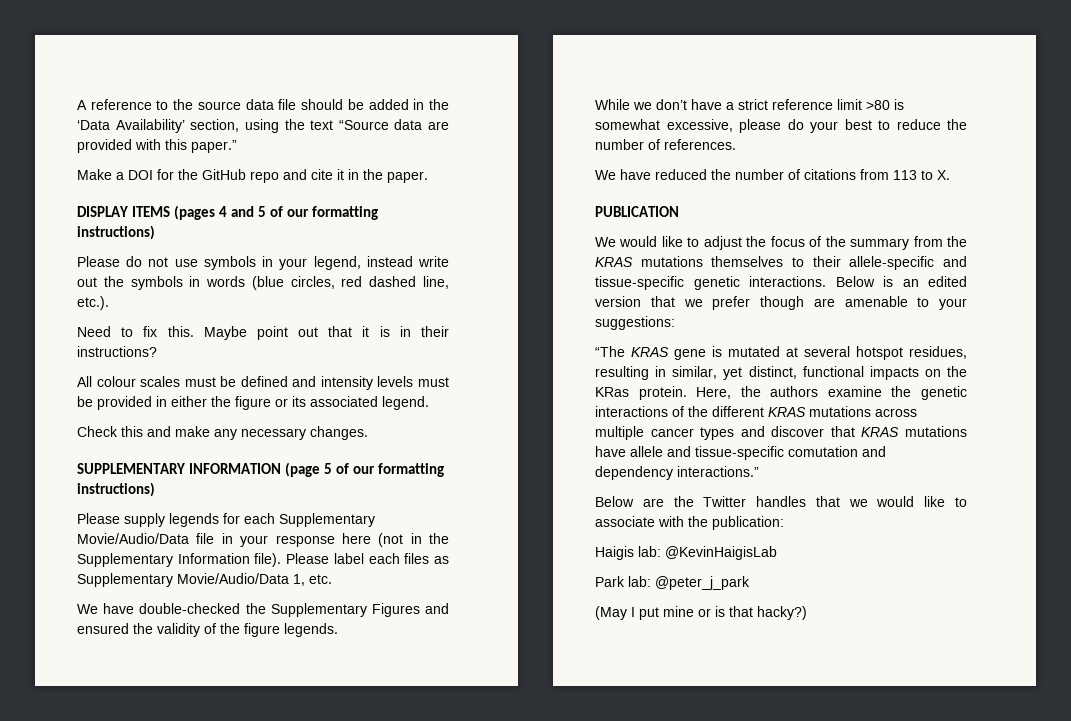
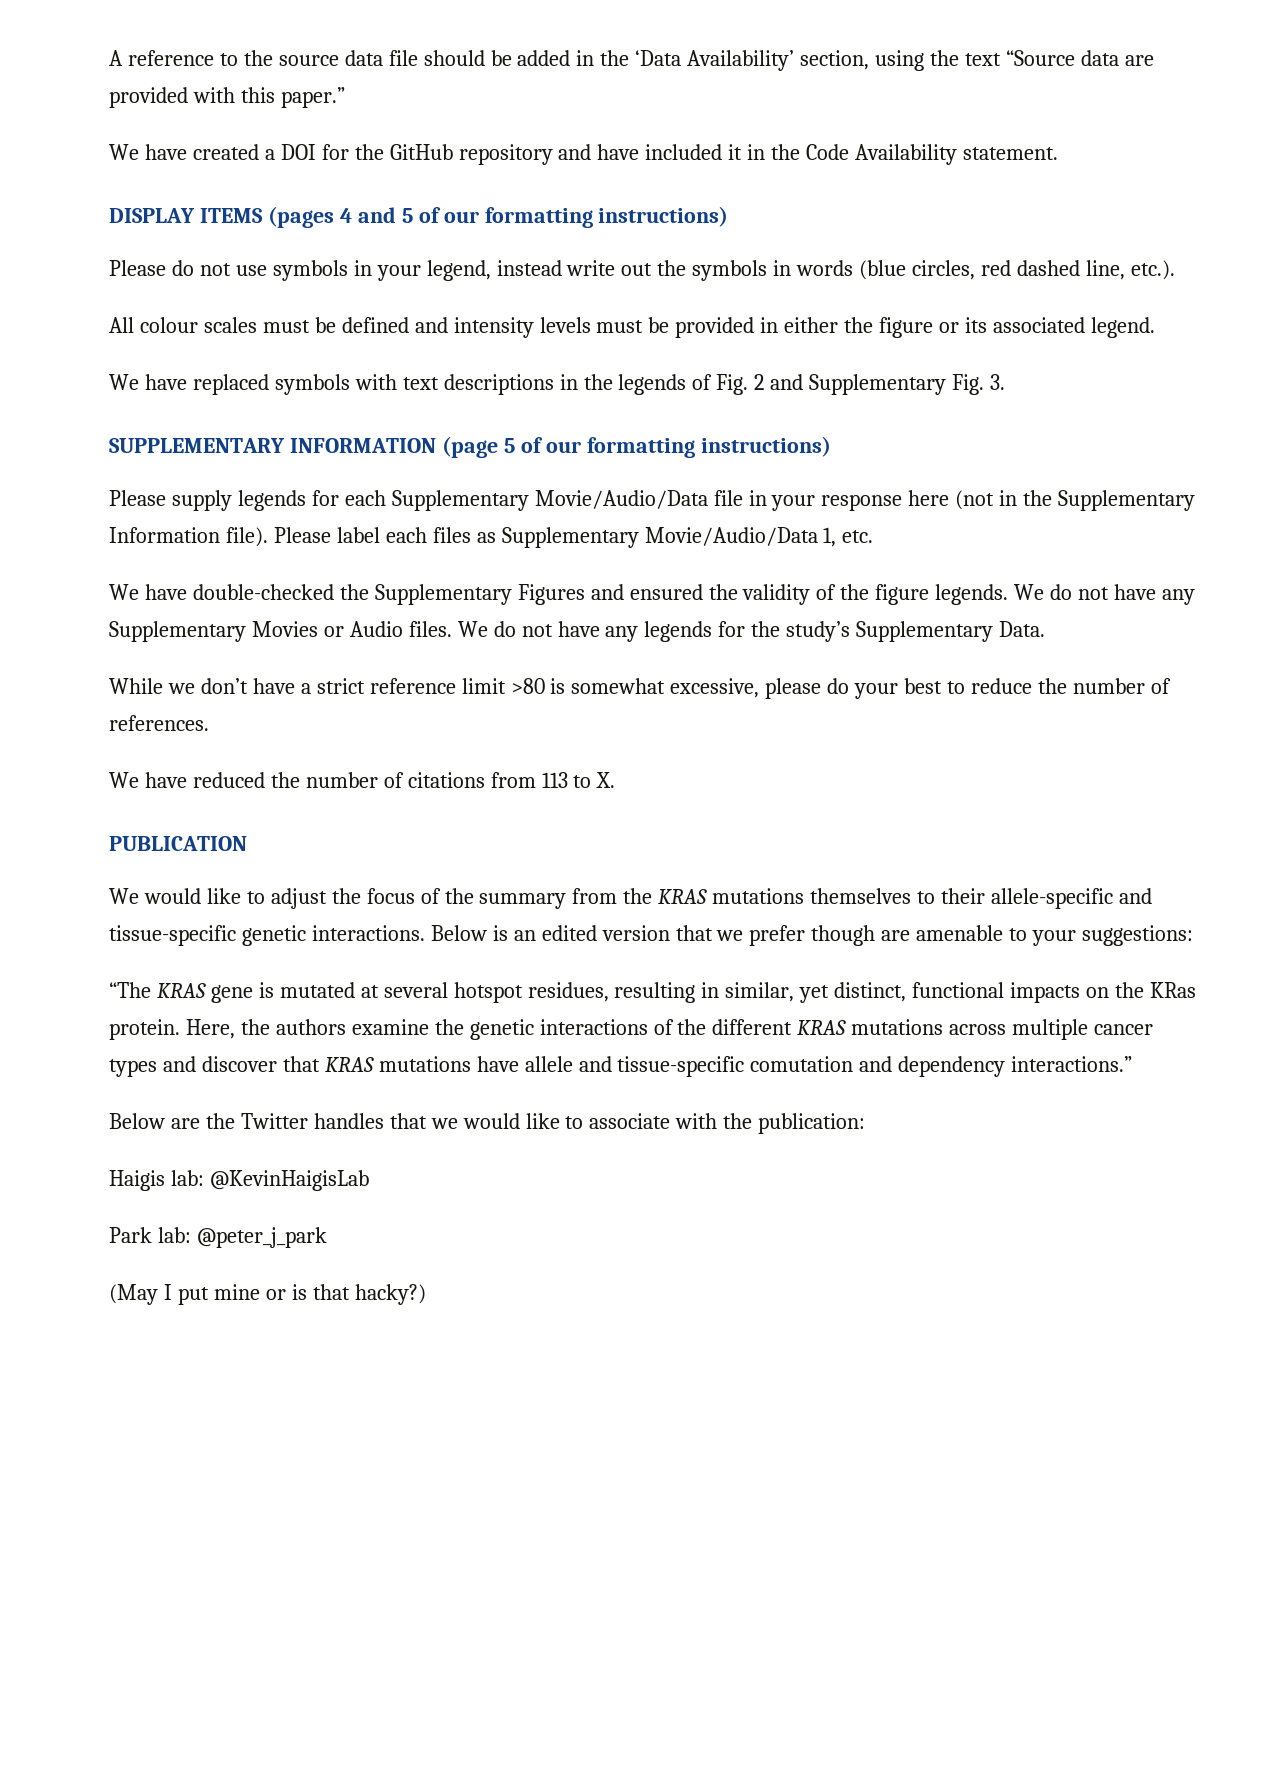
- Make a DOI for the GitHub repo and cite it in the paper.
+ We have created a DOI for the GitHub repository and have included it in the Code Availability statement.
- Need to fix this. Maybe point out that it is in their instructions?
- Check this and make any necessary changes.
+ We have replaced symbols with text descriptions in the legends of Fig. 2 and Supplementary Fig. 3.
+ We do not have any Supplementary Movies or Audio files. We do not have any legends for the study’s Supplementary Data.

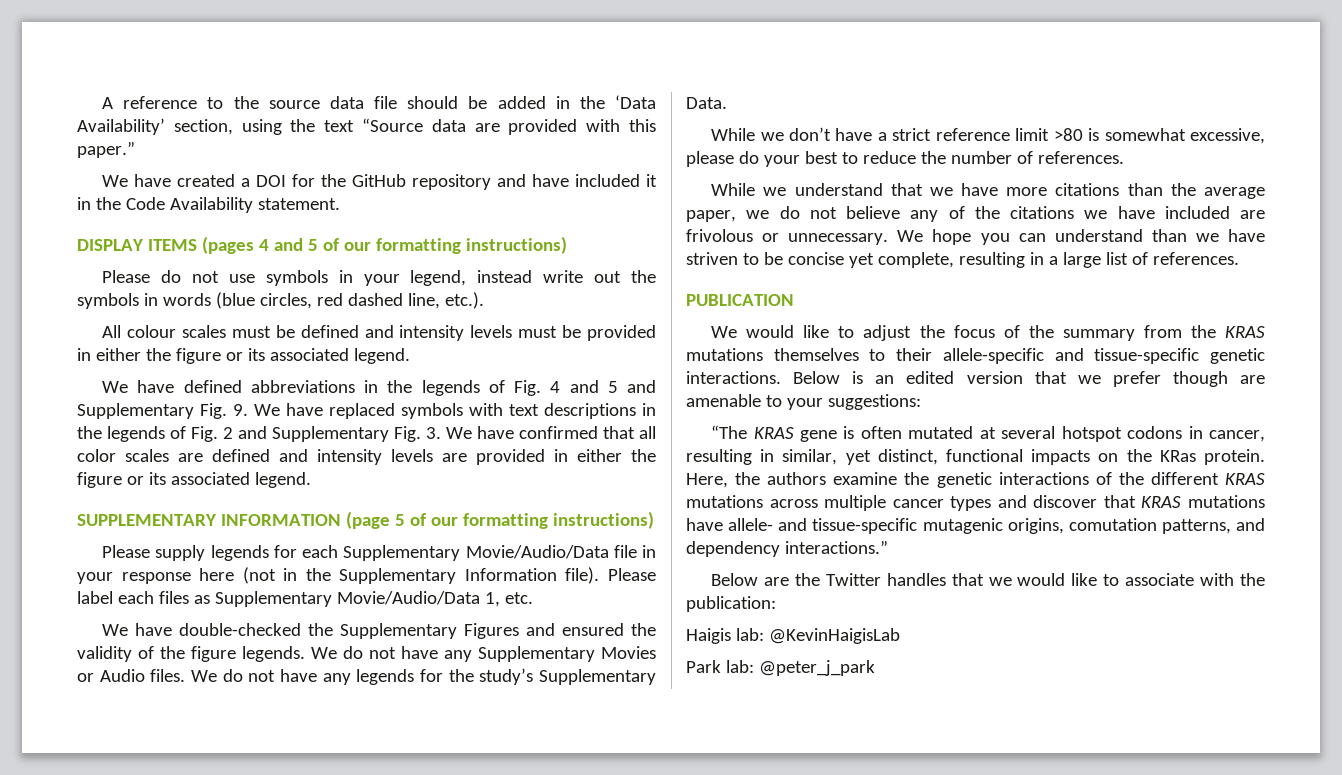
- We have replaced symbols with text descriptions in the legends of Fig. 2 and Supplementary Fig. 3.
+ We have defined abbreviations in the legends of Fig. 4 and 5 and Supplementary Fig. 9. We have replaced symbols with text descriptions in the legends of Fig. 2 and Supplementary Fig. 3. We have confirmed that all color scales are defined and intensity levels are provided in either the figure or its associated legend.
- We have reduced the number of citations from 113 to X.
+ While we understand that we have more citations than the average paper, we do not believe any of the citations we have included are frivolous or unnecessary. We hope you can understand than we have striven to be concise yet complete, resulting in a large list of references.
- “The KRAS gene is mutated at several hotspot residues, resulting in similar, yet distinct, functional impacts on the KRas protein.
+ “The KRAS gene is often mutated at several hotspot codons in cancer, resulting in similar, yet distinct, functional impacts on the KRas protein.
- Here, the authors examine the genetic interactions of the different KRAS mutations across multiple cancer types and discover that KRAS mutations have allele and tissue-specific comutation and dependency interactions.”
+ Here, the authors examine the genetic interactions of the different KRAS mutations across multiple cancer types and discover that KRAS mutations have allele- and tissue-specific mutagenic origins, comutation patterns, and dependency interactions.”
- (May I put mine or is that hacky?)

